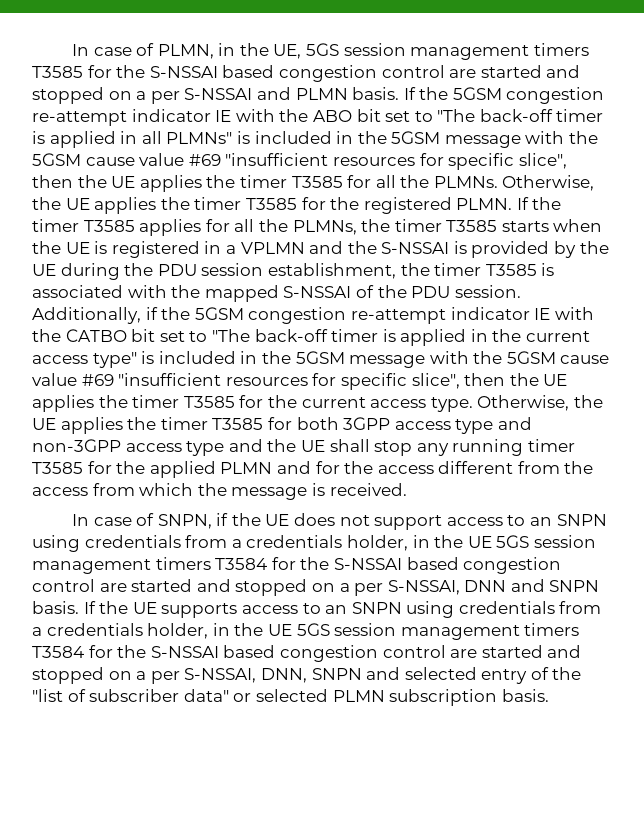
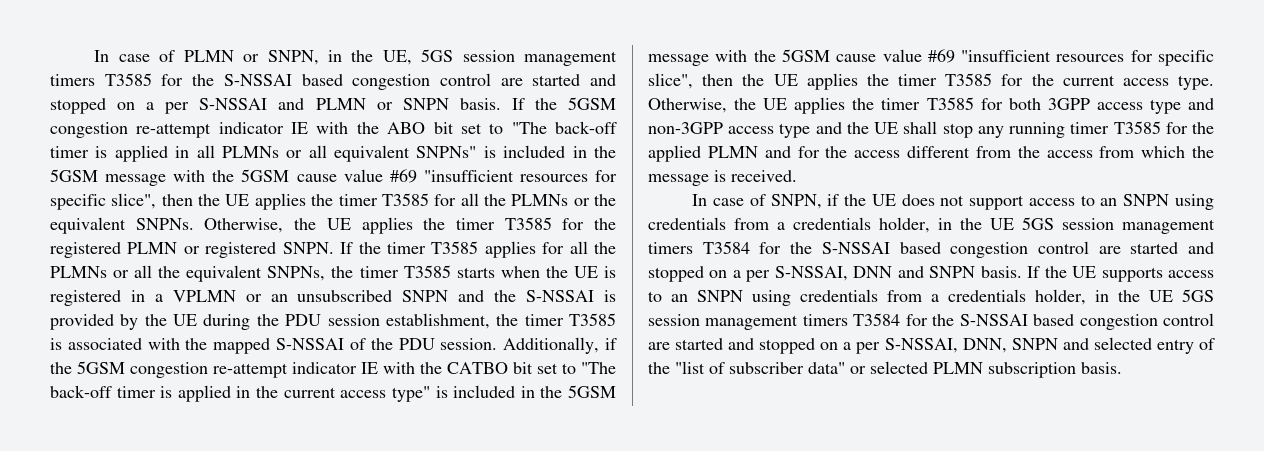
- In case of PLMN, in the UE, 5GS session management timers T3585 for the S-NSSAI based congestion control are started and stopped on a per S-NSSAI and PLMN basis.
+ In case of PLMN or SNPN, in the UE, 5GS session management timers T3585 for the S-NSSAI based congestion control are started and stopped on a per S-NSSAI and PLMN or SNPN basis.
- If the 5GSM congestion re-attempt indicator IE with the ABO bit set to "The back-off timer is applied in all PLMNs" is included in the 5GSM message with the 5GSM cause value #69 "insufficient resources for specific slice", then the UE applies the timer T3585 for all the PLMNs.
+ If the 5GSM congestion re-attempt indicator IE with the ABO bit set to "The back-off timer is applied in all PLMNs or all equivalent SNPNs" is included in the 5GSM message with the 5GSM cause value #69 "insufficient resources for specific slice", then the UE applies the timer T3585 for all the PLMNs or the equivalent SNPNs.
- Otherwise, the UE applies the timer T3585 for the registered PLMN.
+ Otherwise, the UE applies the timer T3585 for the registered PLMN or registered SNPN.
- If the timer T3585 applies for all the PLMNs, the timer T3585 starts when the UE is registered in a VPLMN and the S-NSSAI is provided by the UE during the PDU session establishment, the timer T3585 is associated with the mapped S-NSSAI of the PDU session.
+ If the timer T3585 applies for all the PLMNs or all the equivalent SNPNs, the timer T3585 starts when the UE is registered in a VPLMN or an unsubscribed SNPN and the S-NSSAI is provided by the UE during the PDU session establishment, the timer T3585 is associated with the mapped S-NSSAI of the PDU session.

